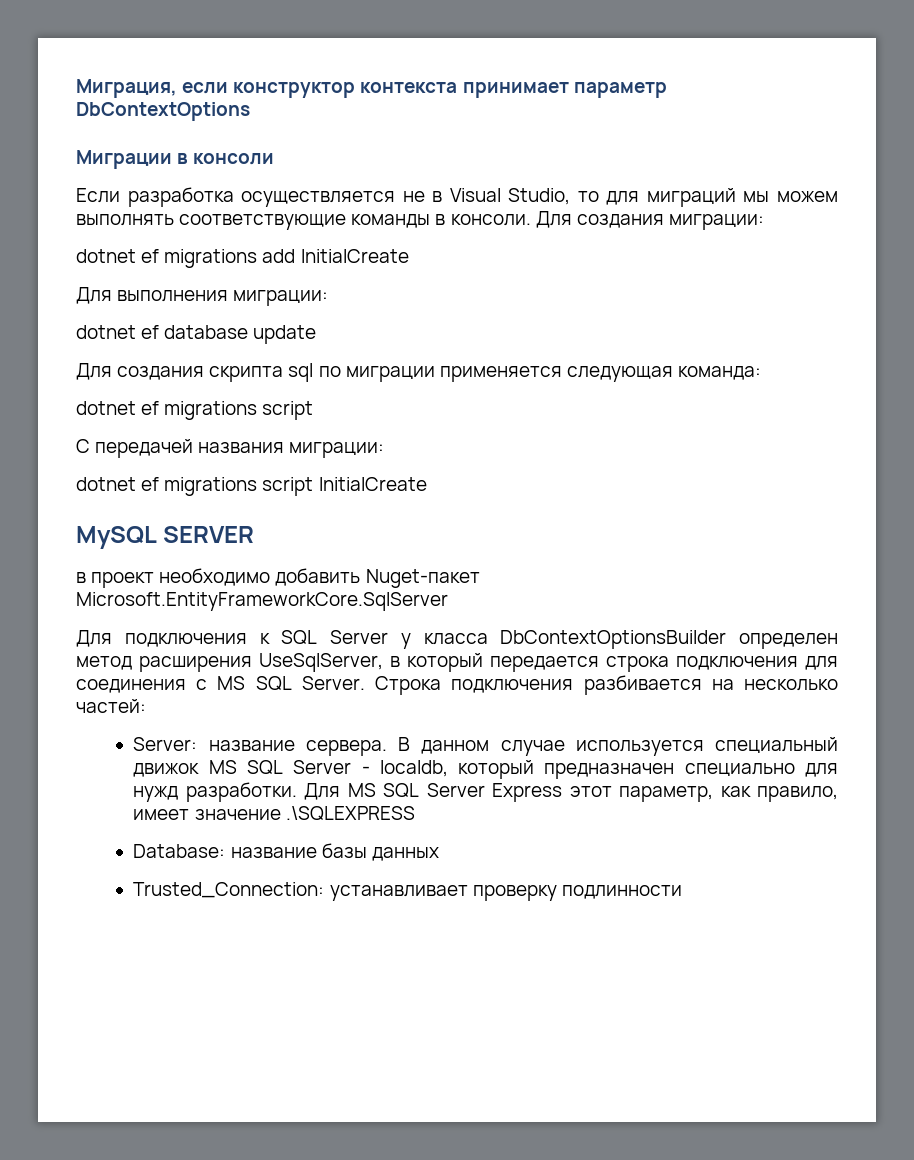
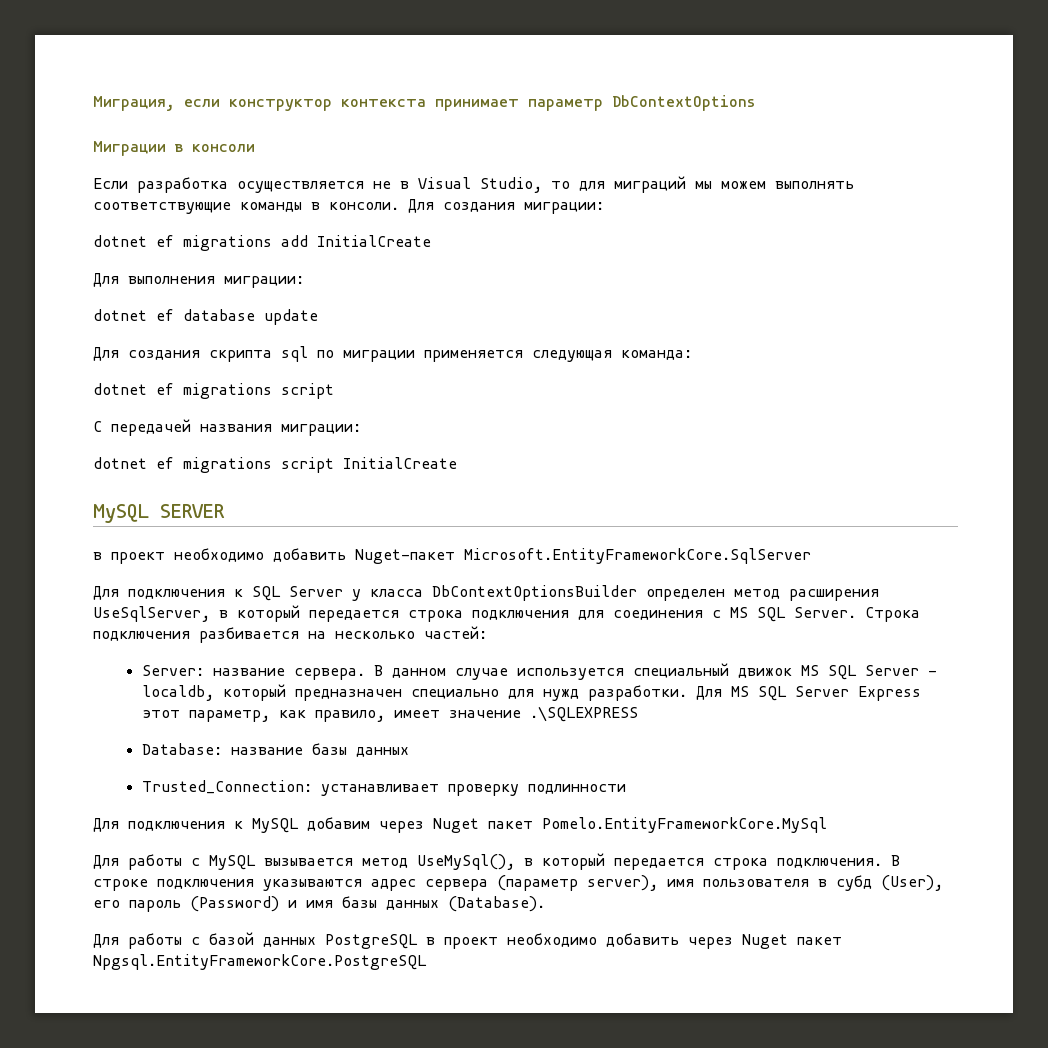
+ Для подключения к MySQL добавим через Nuget пакет Pomelo.EntityFrameworkCore.MySql
+ Для работы с MySQL вызывается метод UseMySql(), в который передается строка подключения. В строке подключения указываются адрес сервера (параметр server), имя пользователя в субд (User), его пароль (Password) и имя базы данных (Database).
+ Для работы с базой данных PostgreSQL в проект необходимо добавить через Nuget пакет Npgsql.EntityFrameworkCore.PostgreSQL

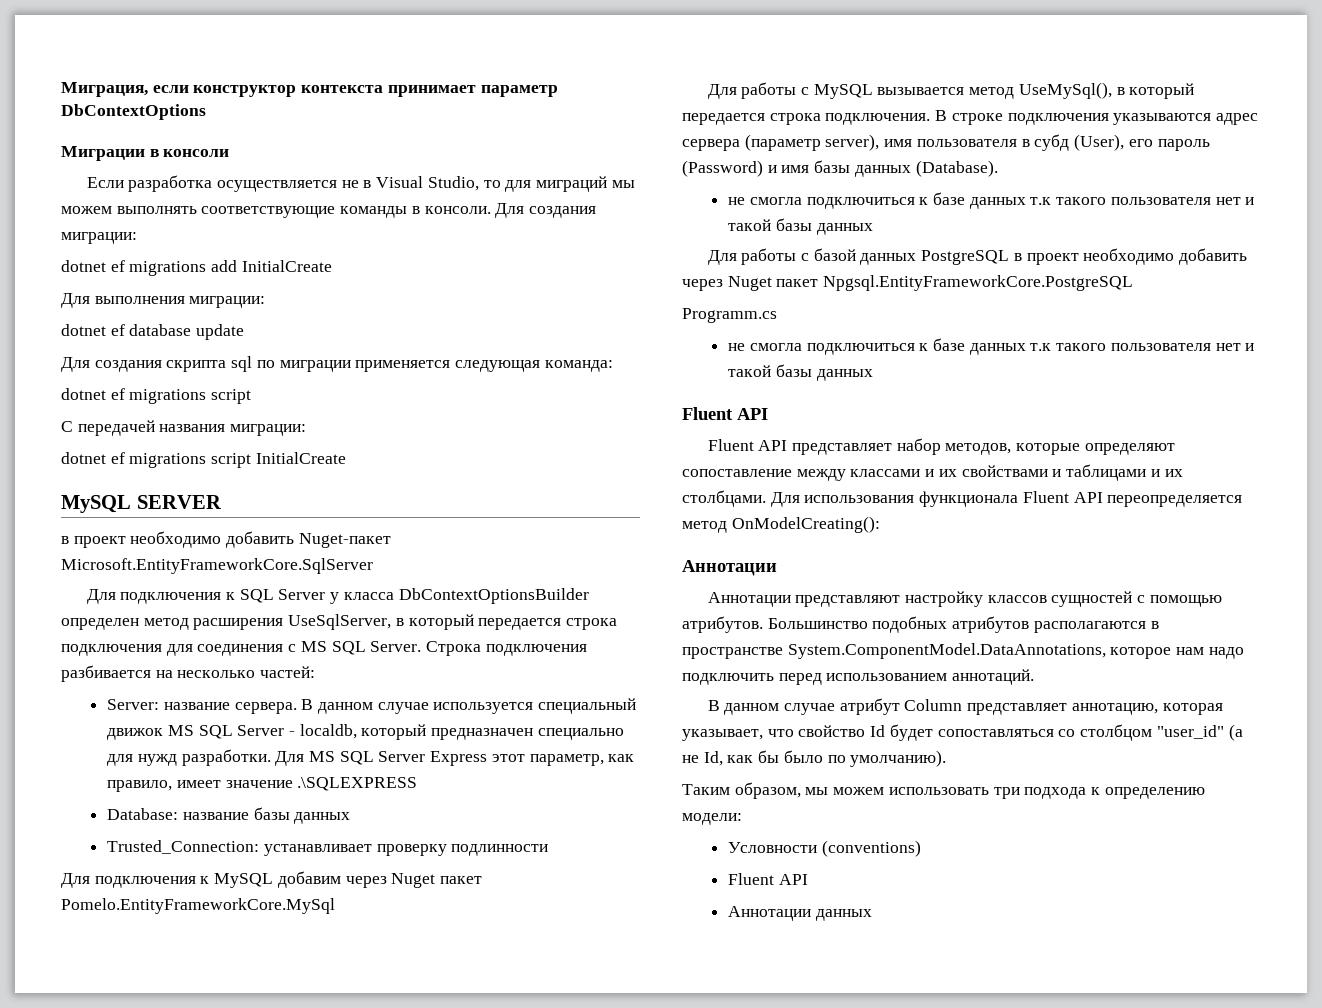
  В строке подключения указываются адрес сервера (параметр server), имя пользователя в субд (User), его пароль (Password) и имя базы данных (Database).
+ не смогла подключиться к базе данных т.к такого пользователя нет и такой базы данных
+ Programm.cs
+ не смогла подключиться к базе данных т.к такого пользователя нет и такой базы данных
+ Fluent API
+ Fluent API представляет набор методов, которые определяют сопоставление между классами и их свойствами и таблицами и их столбцами. Для использования функционала Fluent API переопределяется метод OnModelCreating():
+ Аннотации
+ Аннотации представляют настройку классов сущностей с помощью атрибутов. Большинство подобных атрибутов располагаются в пространстве System.ComponentModel.DataAnnotations, которое нам надо подключить перед использованием аннотаций.
+ В данном случае атрибут Column представляет аннотацию, которая указывает, что свойство Id будет сопоставляться со столбцом "user_id" (а не Id, как бы было по умолчанию).
+ Таким образом, мы можем использовать три подхода к определению модели:
+ Условности (conventions)
+ Fluent API
+ Аннотации данных

